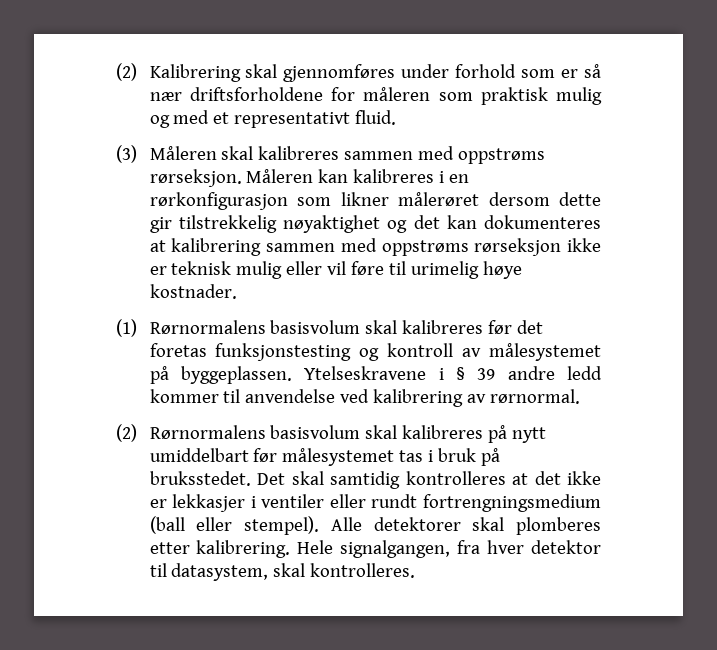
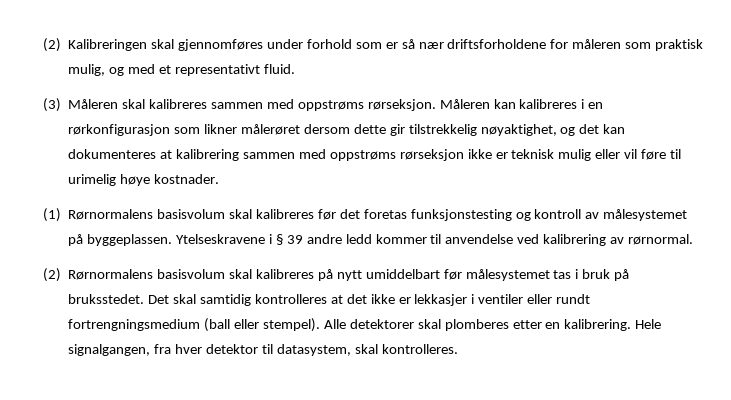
- (2) Kalibrering skal gjennomføres under forhold som er så nær driftsforholdene for måleren som praktisk mulig og med et representativt fluid.
+ (2) Kalibreringen skal gjennomføres under forhold som er så nær driftsforholdene for måleren som praktisk mulig, og med et representativt fluid.
- Måleren kan kalibreres i en rørkonfigurasjon som likner målerøret dersom dette gir tilstrekkelig nøyaktighet og det kan dokumenteres at kalibrering sammen med oppstrøms rørseksjon ikke er teknisk mulig eller vil føre til urimelig høye kostnader.
+ Måleren kan kalibreres i en rørkonfigurasjon som likner målerøret dersom dette gir tilstrekkelig nøyaktighet, og det kan dokumenteres at kalibrering sammen med oppstrøms rørseksjon ikke er teknisk mulig eller vil føre til urimelig høye kostnader.
- Alle detektorer skal plomberes etter kalibrering.
+ Alle detektorer skal plomberes etter en kalibrering.

